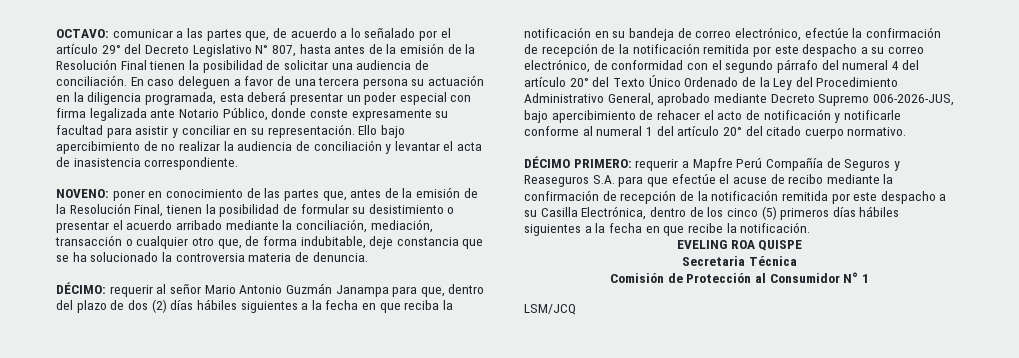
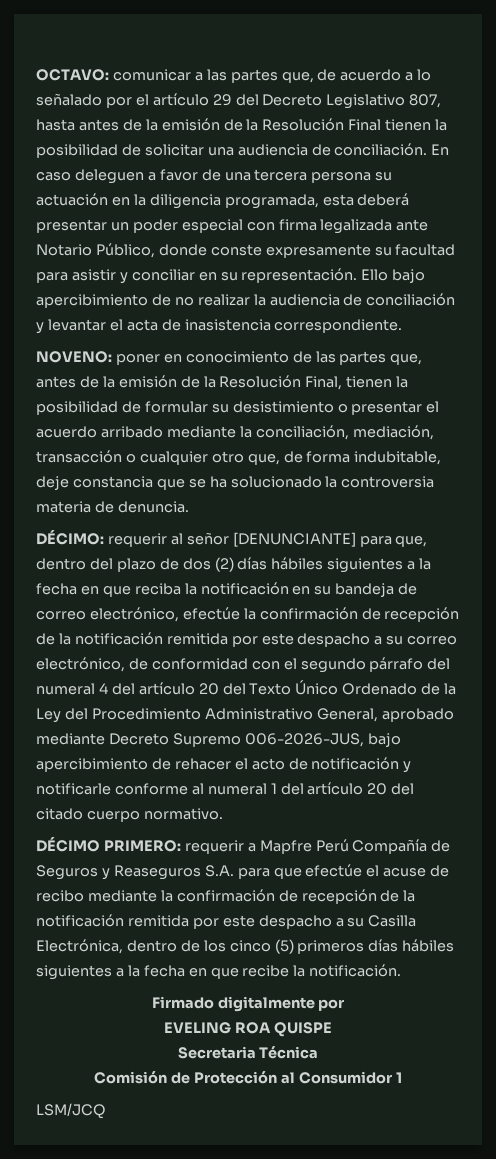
- OCTAVO: comunicar a las partes que, de acuerdo a lo señalado por el artículo 29° del Decreto Legislativo N° 807, hasta antes de la emisión de la Resolución Final tienen la posibilidad de solicitar una audiencia de conciliación.
+ OCTAVO: comunicar a las partes que, de acuerdo a lo señalado por el artículo 29 del Decreto Legislativo 807, hasta antes de la emisión de la Resolución Final tienen la posibilidad de solicitar una audiencia de conciliación.
- requerir al señor Mario Antonio Guzmán Janampa para que, dentro del plazo de dos (2) días hábiles siguientes a la fecha en que reciba la notificación en su bandeja de correo electrónico, efectúe la confirmación de recepción de la notificación remitida por este despacho a su correo electrónico, de conformidad con el segundo párrafo del numeral 4 del artículo 20° del Texto Único Ordenado de la Ley del Procedimiento Administrativo General, aprobado mediante Decreto Supremo 006-2026-JUS, bajo apercibimiento de rehacer el acto de notificación y notificarle conforme al numeral 1 del artículo 20° del citado cuerpo normativo.
+ requerir al señor [DENUNCIANTE] para que, dentro del plazo de dos (2) días hábiles siguientes a la fecha en que reciba la notificación en su bandeja de correo electrónico, efectúe la confirmación de recepción de la notificación remitida por este despacho a su correo electrónico, de conformidad con el segundo párrafo del numeral 4 del artículo 20 del Texto Único Ordenado de la Ley del Procedimiento Administrativo General, aprobado mediante Decreto Supremo 006-2026-JUS, bajo apercibimiento de rehacer el acto de notificación y notificarle conforme al numeral 1 del artículo 20 del citado cuerpo normativo.
+ Firmado digitalmente por
- Comisión de Protección al Consumidor N° 1
+ Comisión de Protección al Consumidor 1

